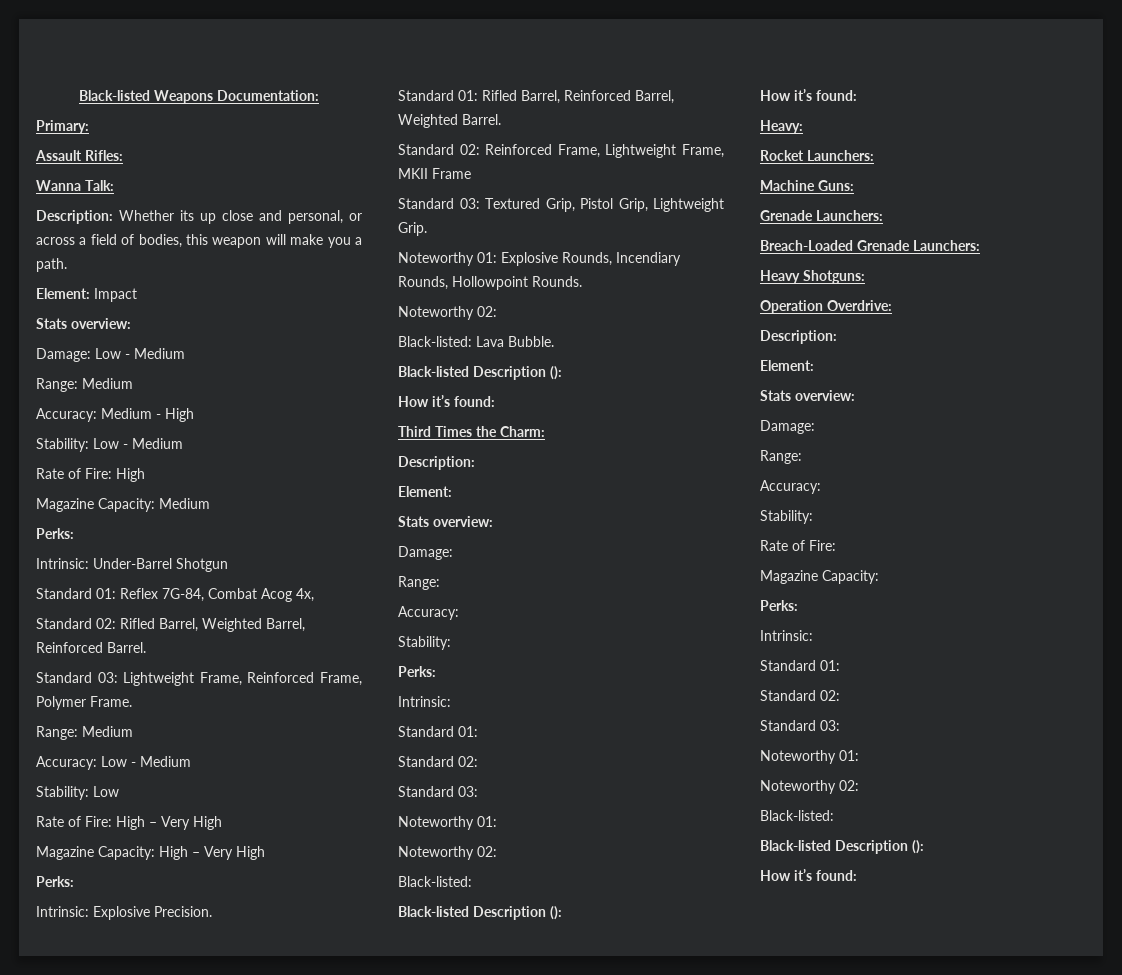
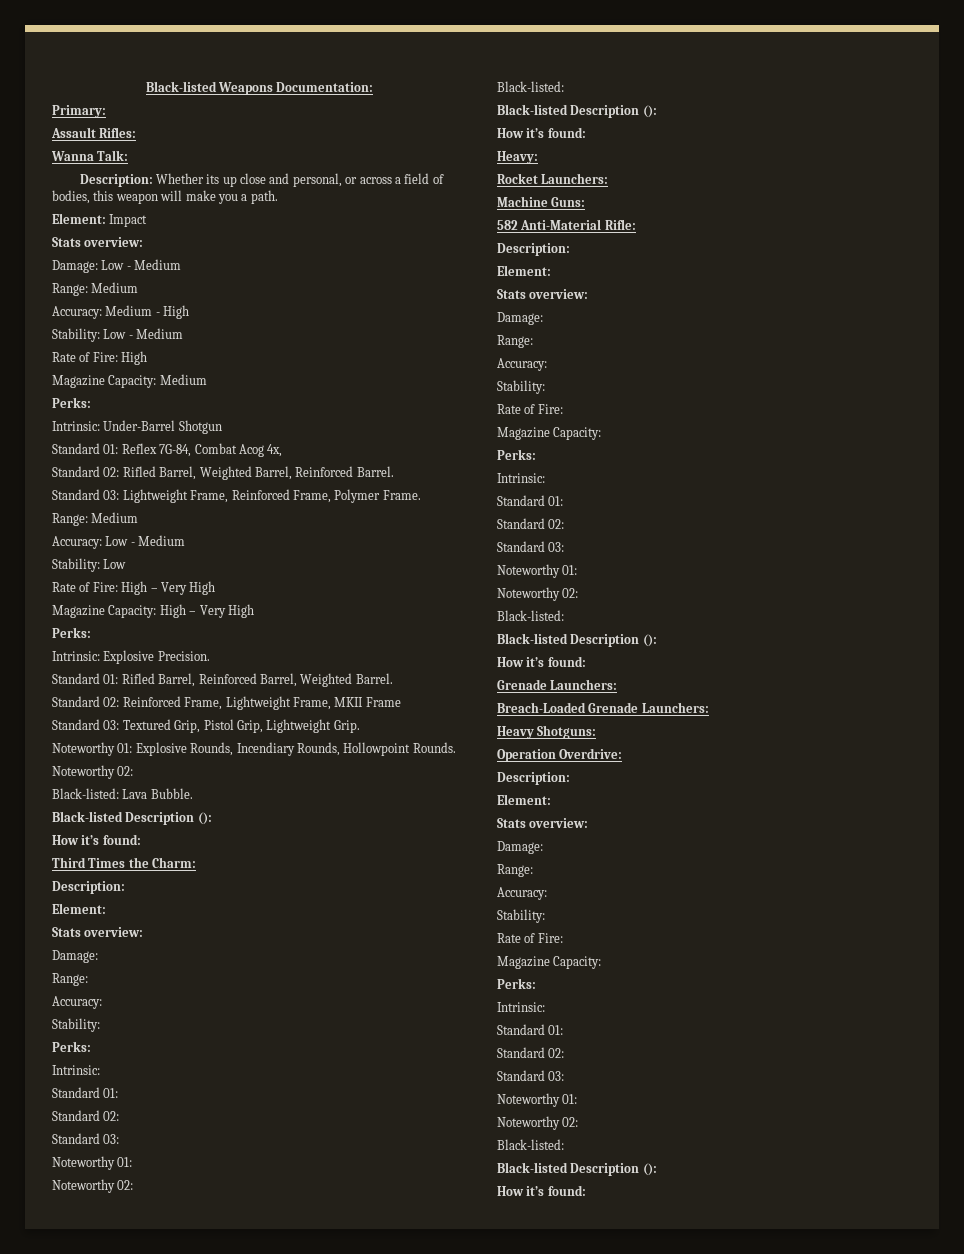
+ 582 Anti-Material Rifle:
+ Description:
+ Element:
+ Stats overview:
+ Damage:
+ Range:
+ Accuracy:
+ Stability:
+ Rate of Fire:
+ Magazine Capacity:
+ Perks:
+ Intrinsic:
+ Standard 01:
+ Standard 02:
+ Standard 03:
+ Noteworthy 01:
+ Noteworthy 02:
+ Black-listed:
+ Black-listed Description ():
+ How it’s found:

